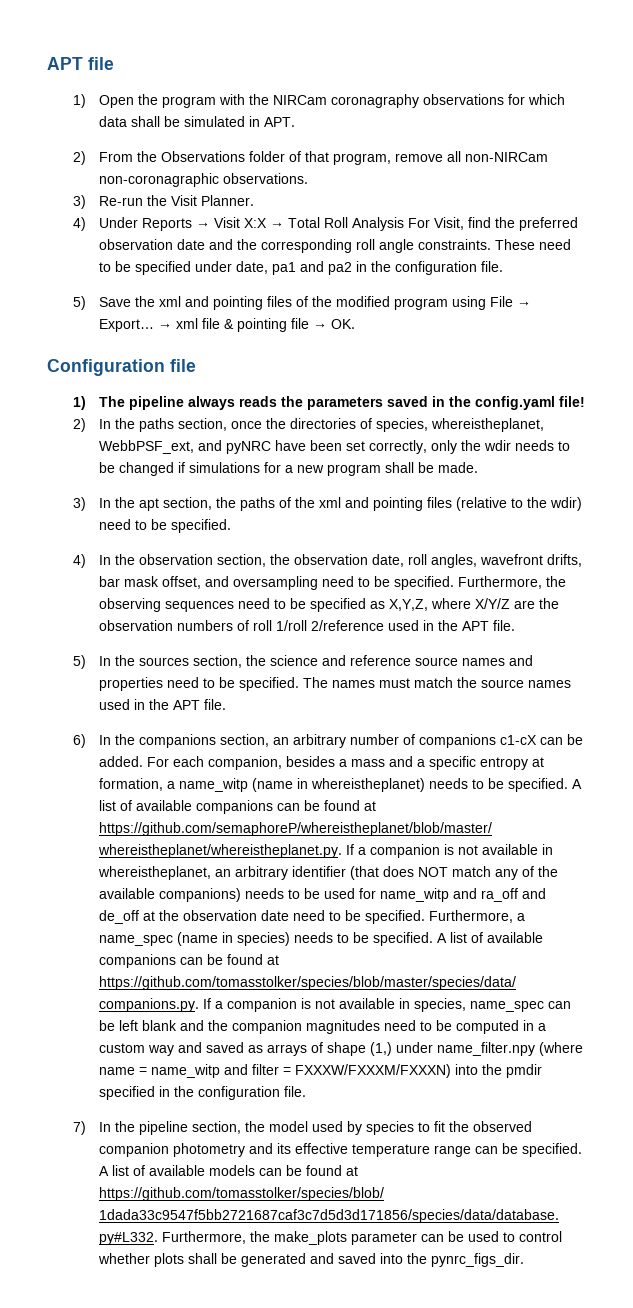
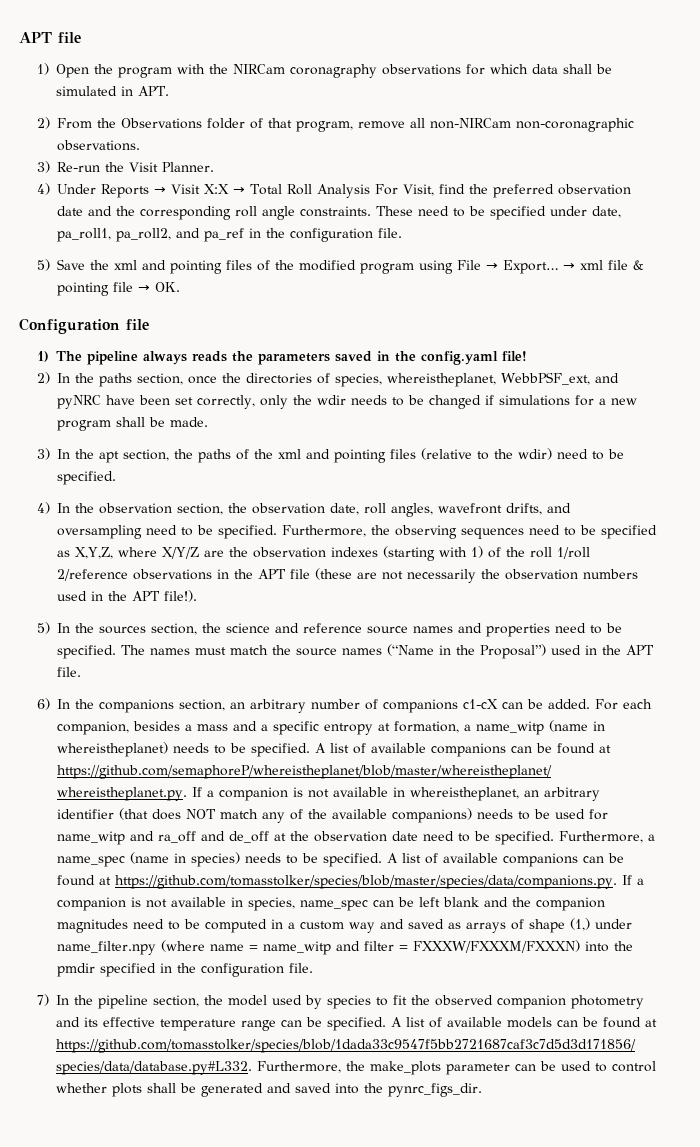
- These need to be specified under date, pa1 and pa2 in the configuration file.
+ These need to be specified under date, pa_roll1, pa_roll2, and pa_ref in the configuration file.
- 4) In the observation section, the observation date, roll angles, wavefront drifts, bar mask offset, and oversampling need to be specified.
+ 4) In the observation section, the observation date, roll angles, wavefront drifts, and oversampling need to be specified.
- Furthermore, the observing sequences need to be specified as X,Y,Z, where X/Y/Z are the observation numbers of roll 1/roll 2/reference used in the APT file.
+ Furthermore, the observing sequences need to be specified as X,Y,Z, where X/Y/Z are the observation indexes (starting with 1) of the roll 1/roll 2/reference observations in the APT file (these are not necessarily the observation numbers used in the APT file!).
- The names must match the source names used in the APT file.
+ The names must match the source names (“Name in the Proposal”) used in the APT file.

